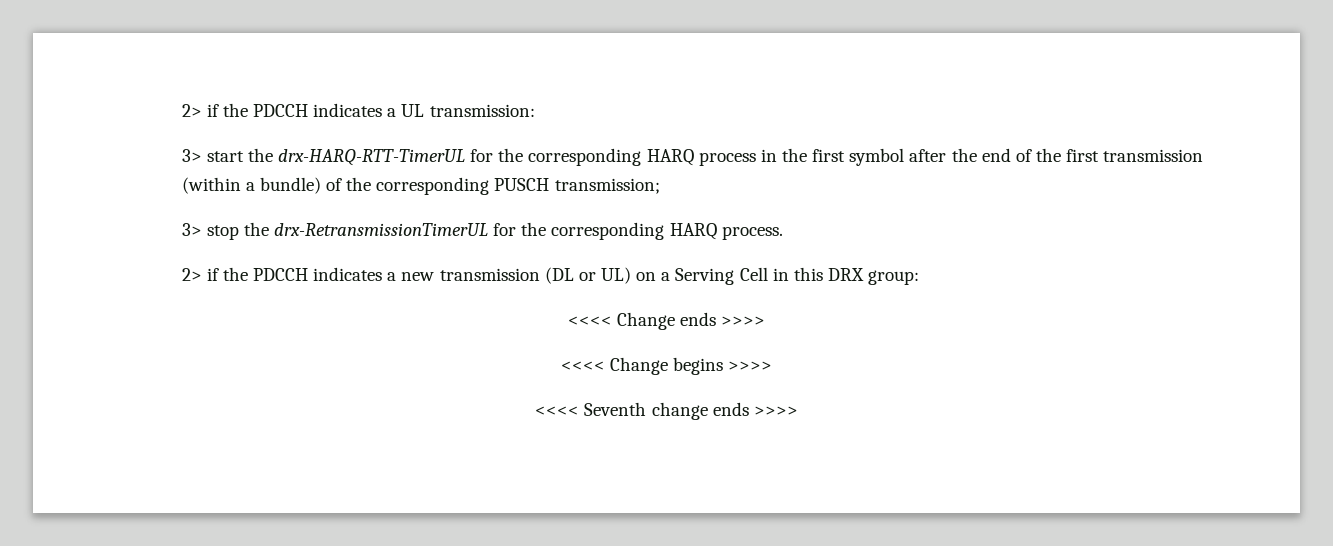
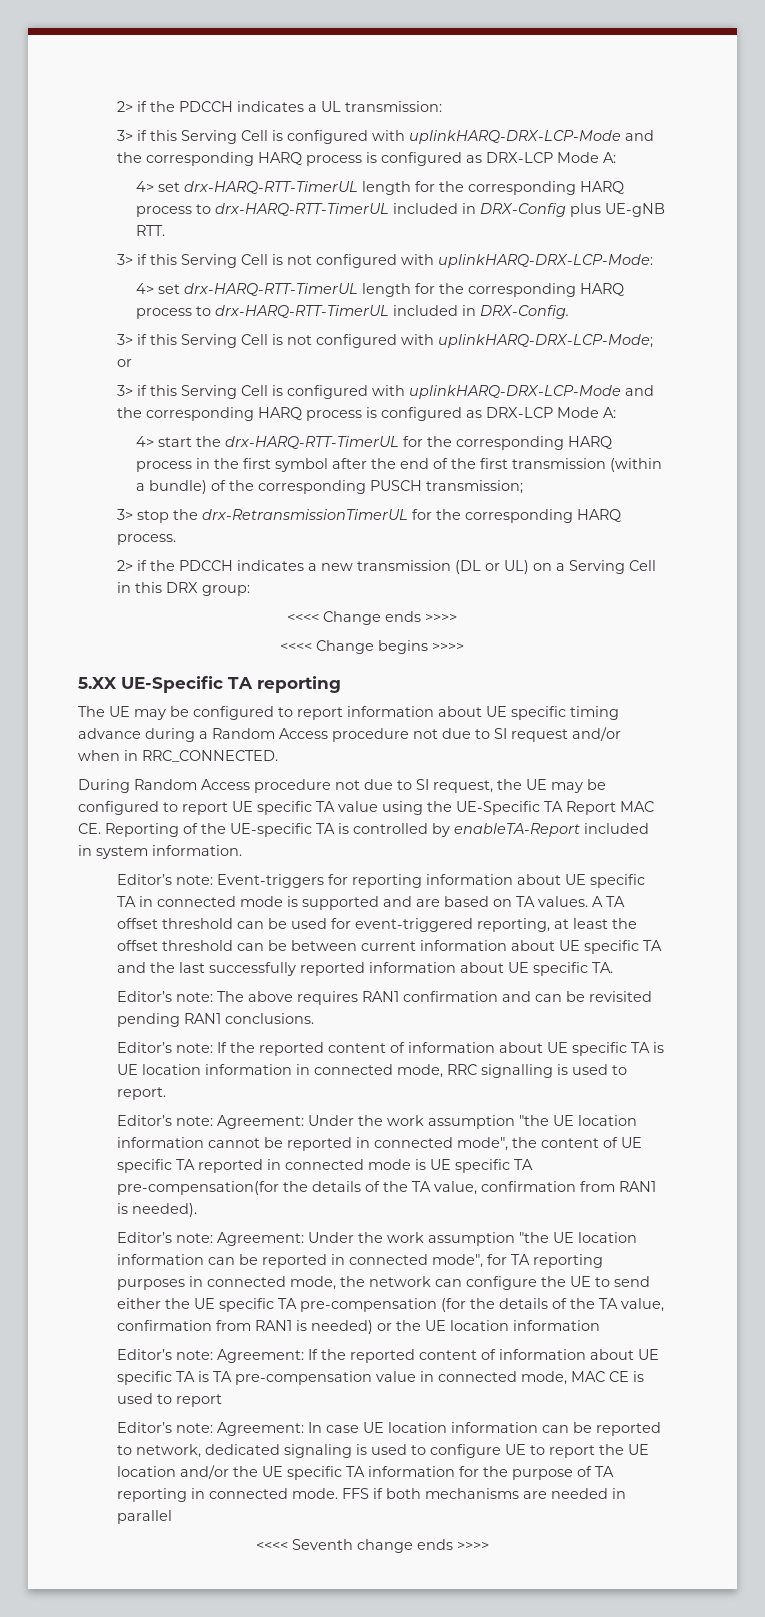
  2> if the PDCCH indicates a UL transmission:
- 3> start the drx-HARQ-RTT-TimerUL for the corresponding HARQ process in the first symbol after the end of the first transmission (within a bundle) of the corresponding PUSCH transmission;
+ 3> if this Serving Cell is configured with uplinkHARQ-DRX-LCP-Mode and the corresponding HARQ process is configured as DRX-LCP Mode A:
+ 4> set drx-HARQ-RTT-TimerUL length for the corresponding HARQ process to drx-HARQ-RTT-TimerUL included in DRX-Config plus UE-gNB RTT.
+ 3> if this Serving Cell is not configured with uplinkHARQ-DRX-LCP-Mode:
+ 4> set drx-HARQ-RTT-TimerUL length for the corresponding HARQ process to drx-HARQ-RTT-TimerUL included in DRX-Config.
+ 3> if this Serving Cell is not configured with uplinkHARQ-DRX-LCP-Mode; or
+ 3> if this Serving Cell is configured with uplinkHARQ-DRX-LCP-Mode and the corresponding HARQ process is configured as DRX-LCP Mode A:
+ 4> start the drx-HARQ-RTT-TimerUL for the corresponding HARQ process in the first symbol after the end of the first transmission (within a bundle) of the corresponding PUSCH transmission;
+ 5.XX UE-Specific TA reporting
+ The UE may be configured to report information about UE specific timing advance during a Random Access procedure not due to SI request and/or when in RRC_CONNECTED.
+ During Random Access procedure not due to SI request, the UE may be configured to report UE specific TA value using the UE-Specific TA Report MAC CE. Reporting of the UE-specific TA is controlled by enableTA-Report included in system information.
+ Editor’s note: Event-triggers for reporting information about UE specific TA in connected mode is supported and are based on TA values. A TA offset threshold can be used for event-triggered reporting, at least the offset threshold can be between current information about UE specific TA and the last successfully reported information about UE specific TA.
+ Editor’s note: The above requires RAN1 confirmation and can be revisited pending RAN1 conclusions.
+ Editor’s note: If the reported content of information about UE specific TA is UE location information in connected mode, RRC signalling is used to report.
+ Editor’s note: Agreement: Under the work assumption "the UE location information cannot be reported in connected mode", the content of UE specific TA reported in connected mode is UE specific TA pre-compensation(for the details of the TA value, confirmation from RAN1 is needed).
+ Editor’s note: Agreement: Under the work assumption "the UE location information can be reported in connected mode", for TA reporting purposes in connected mode, the network can configure the UE to send either the UE specific TA pre-compensation (for the details of the TA value, confirmation from RAN1 is needed) or the UE location information
+ Editor’s note: Agreement: If the reported content of information about UE specific TA is TA pre-compensation value in connected mode, MAC CE is used to report
+ Editor’s note: Agreement: In case UE location information can be reported to network, dedicated signaling is used to configure UE to report the UE location and/or the UE specific TA information for the purpose of TA reporting in connected mode. FFS if both mechanisms are needed in parallel

